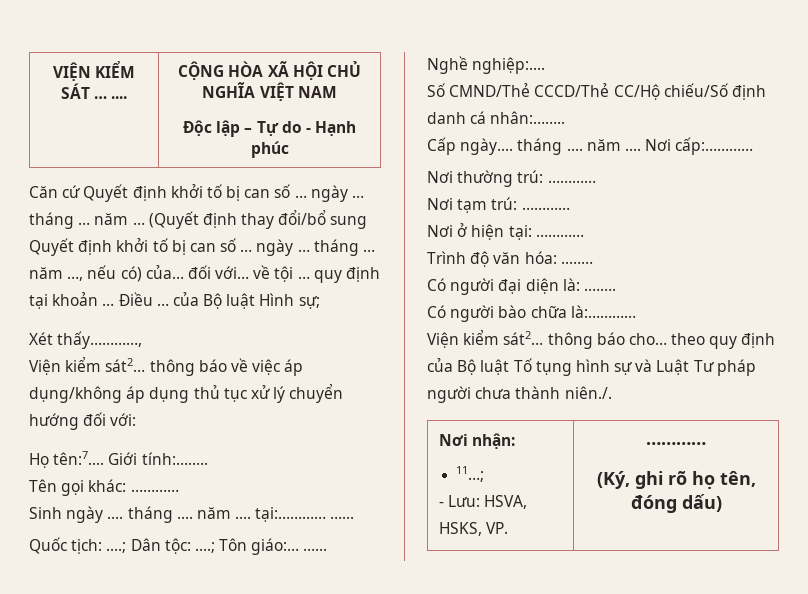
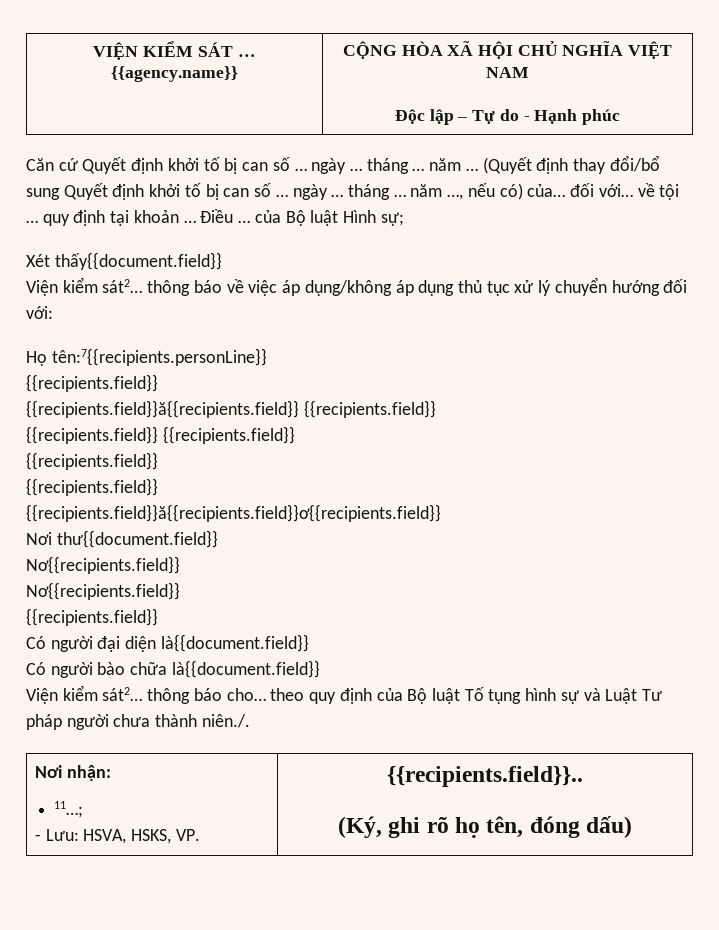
- VIỆN KIỂM SÁT … .... | CỘNG HÒA XÃ HỘI CHỦ NGHĨA VIỆT NAM
+ VIỆN KIỂM SÁT … {{agency.name}} | CỘNG HÒA XÃ HỘI CHỦ NGHĨA VIỆT NAM
- Xét thấy…………,
+ Xét thấy{{document.field}}
- Họ tên:7.... Giới tính:….….
- Tên gọi khác: …………
- Sinh ngày .... tháng .... năm .... tại:………… …...
- Quốc tịch: ....; Dân tộc: ....; Tôn giáo:… …...
- Nghề nghiệp:....
- Số CMND/Thẻ CCCD/Thẻ CC/Hộ chiếu/Số định danh cá nhân:……..
- Cấp ngày.... tháng .... năm .... Nơi cấp:…………
- Nơi thường trú: …………
- Nơi tạm trú: …………
- Nơi ở hiện tại: …………
- Trình độ văn hóa: ..……
+ Họ tên:7{{recipients.personLine}}
+ {{recipients.field}}
+ {{recipients.field}}ă{{recipients.field}} {{recipients.field}}
+ {{recipients.field}} {{recipients.field}}
+ {{recipients.field}}
+ {{recipients.field}}
+ {{recipients.field}}ă{{recipients.field}}ơ{{recipients.field}}
+ Nơi thư{{document.field}}
+ Nơ{{recipients.field}}
+ Nơ{{recipients.field}}
+ {{recipients.field}}
- Có người đại diện là: .…….
+ Có người đại diện là{{document.field}}
- Có người bào chữa là:…………
+ Có người bào chữa là{{document.field}}
  Nơi nhận:
  11…;
- - Lưu: HSVA, HSKS, VP. | …………
+ - Lưu: HSVA, HSKS, VP. | {{recipients.field}}..

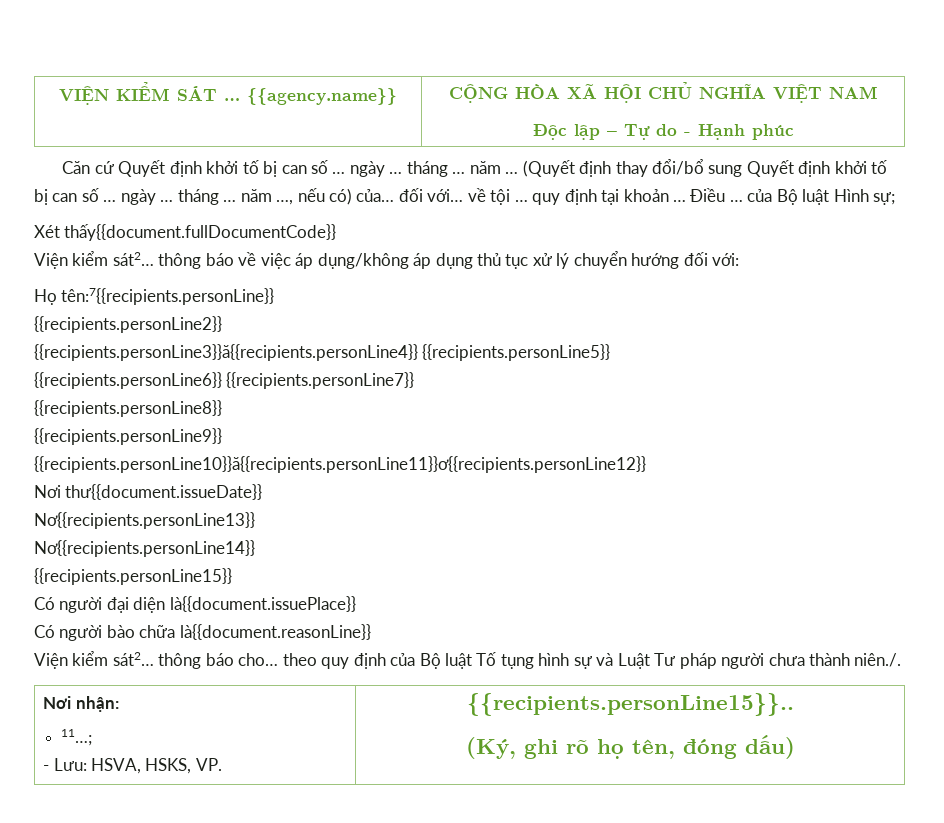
- Xét thấy{{document.field}}
+ Xét thấy{{document.fullDocumentCode}}
  Họ tên:7{{recipients.personLine}}
- {{recipients.field}}
- {{recipients.field}}ă{{recipients.field}} {{recipients.field}}
- {{recipients.field}} {{recipients.field}}
- {{recipients.field}}
- {{recipients.field}}
- {{recipients.field}}ă{{recipients.field}}ơ{{recipients.field}}
- Nơi thư{{document.field}}
- Nơ{{recipients.field}}
- Nơ{{recipients.field}}
- {{recipients.field}}
+ {{recipients.personLine2}}
+ {{recipients.personLine3}}ă{{recipients.personLine4}} {{recipients.personLine5}}
+ {{recipients.personLine6}} {{recipients.personLine7}}
+ {{recipients.personLine8}}
+ {{recipients.personLine9}}
+ {{recipients.personLine10}}ă{{recipients.personLine11}}ơ{{recipients.personLine12}}
+ Nơi thư{{document.issueDate}}
+ Nơ{{recipients.personLine13}}
+ Nơ{{recipients.personLine14}}
+ {{recipients.personLine15}}
- Có người đại diện là{{document.field}}
+ Có người đại diện là{{document.issuePlace}}
- Có người bào chữa là{{document.field}}
+ Có người bào chữa là{{document.reasonLine}}
  Nơi nhận:
  11…;
- - Lưu: HSVA, HSKS, VP. | {{recipients.field}}..
+ - Lưu: HSVA, HSKS, VP. | {{recipients.personLine15}}..

